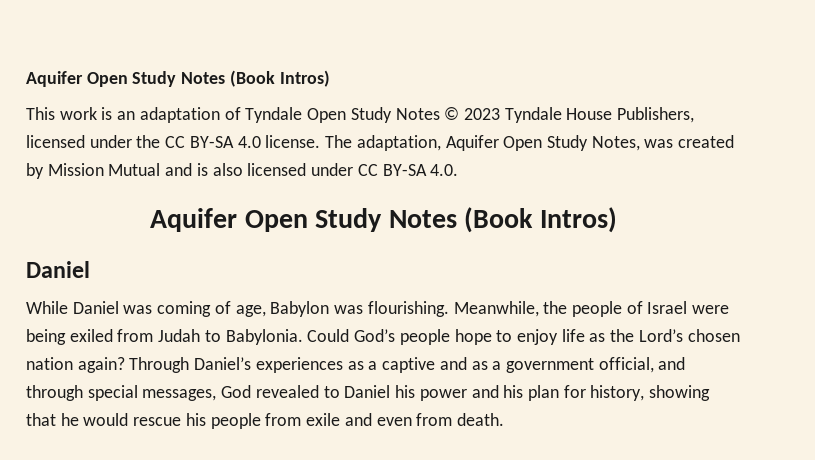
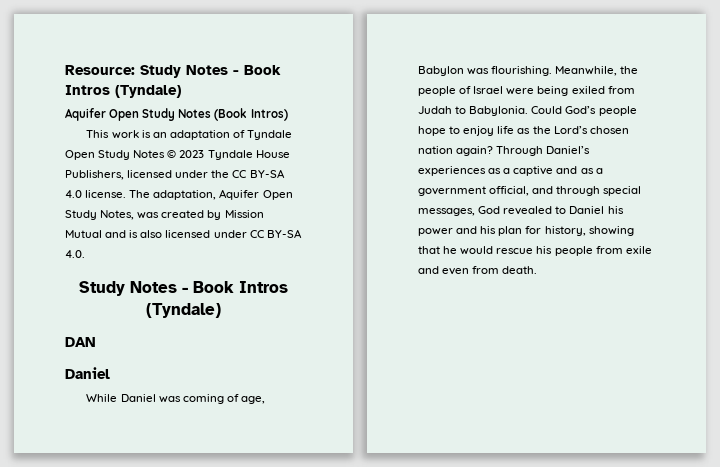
+ Resource: Study Notes - Book Intros (Tyndale)
  The adaptation, Aquifer Open Study Notes, was created by Mission Mutual and is also licensed under CC BY-SA 4.0.
- Aquifer Open Study Notes (Book Intros)
+ Study Notes - Book Intros (Tyndale)
+ DAN

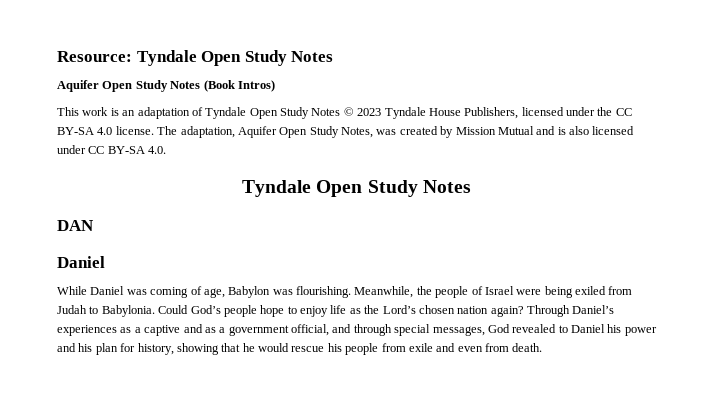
- Resource: Study Notes - Book Intros (Tyndale)
+ Resource: Tyndale Open Study Notes
  The adaptation, Aquifer Open Study Notes, was created by Mission Mutual and is also licensed under CC BY-SA 4.0.
- Study Notes - Book Intros (Tyndale)
+ Tyndale Open Study Notes

